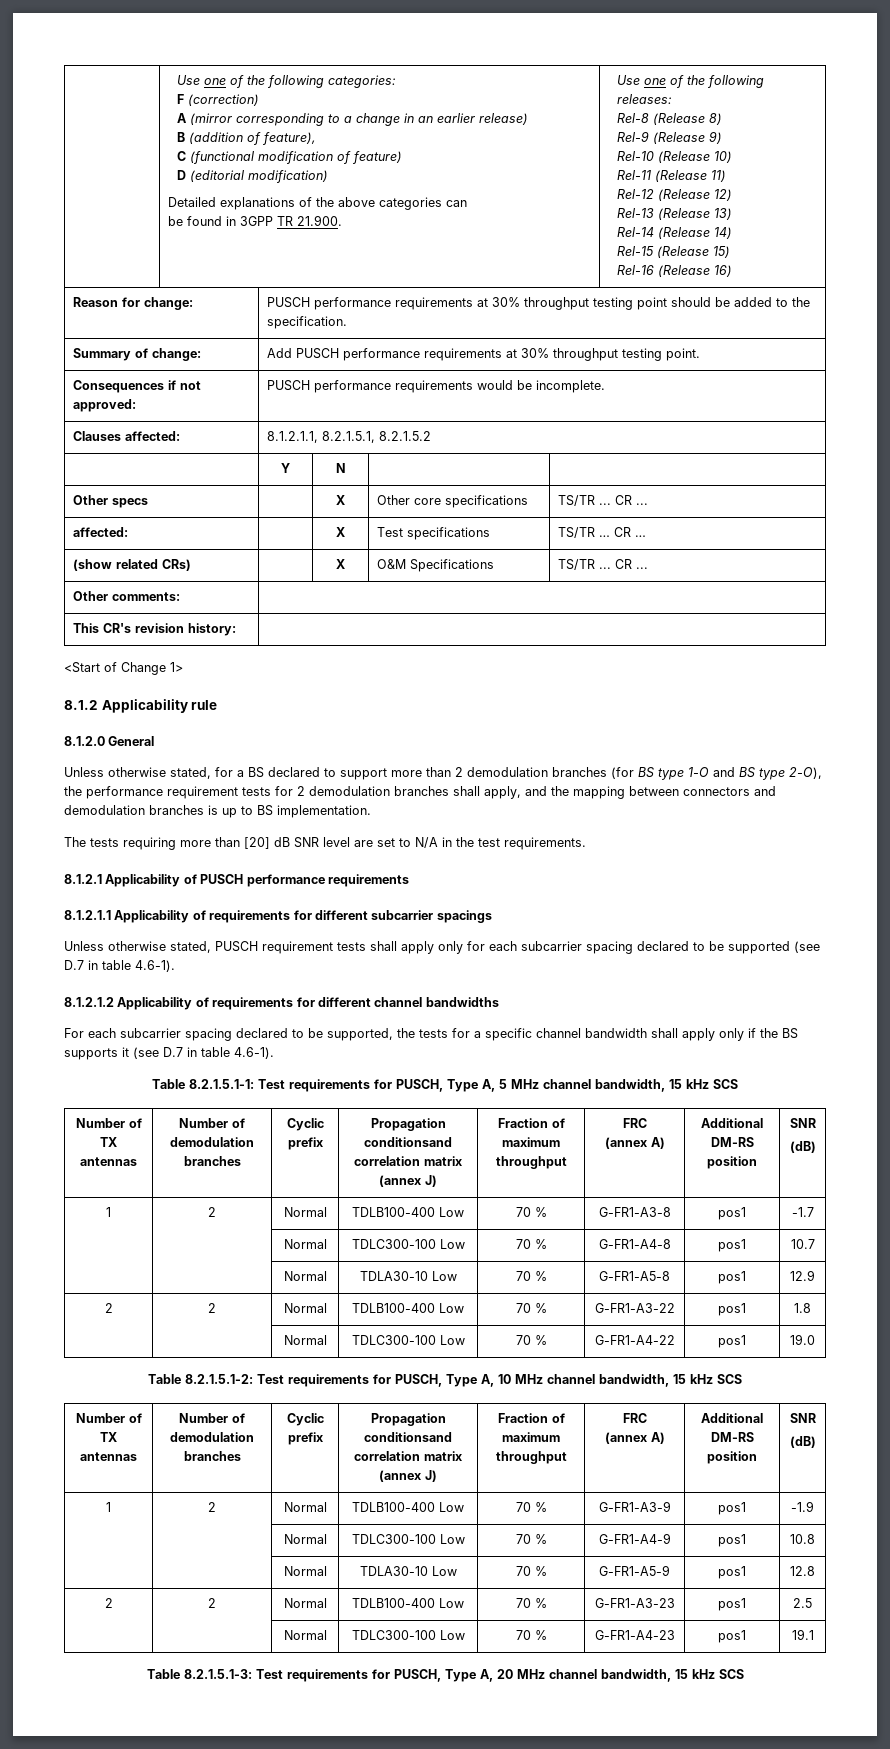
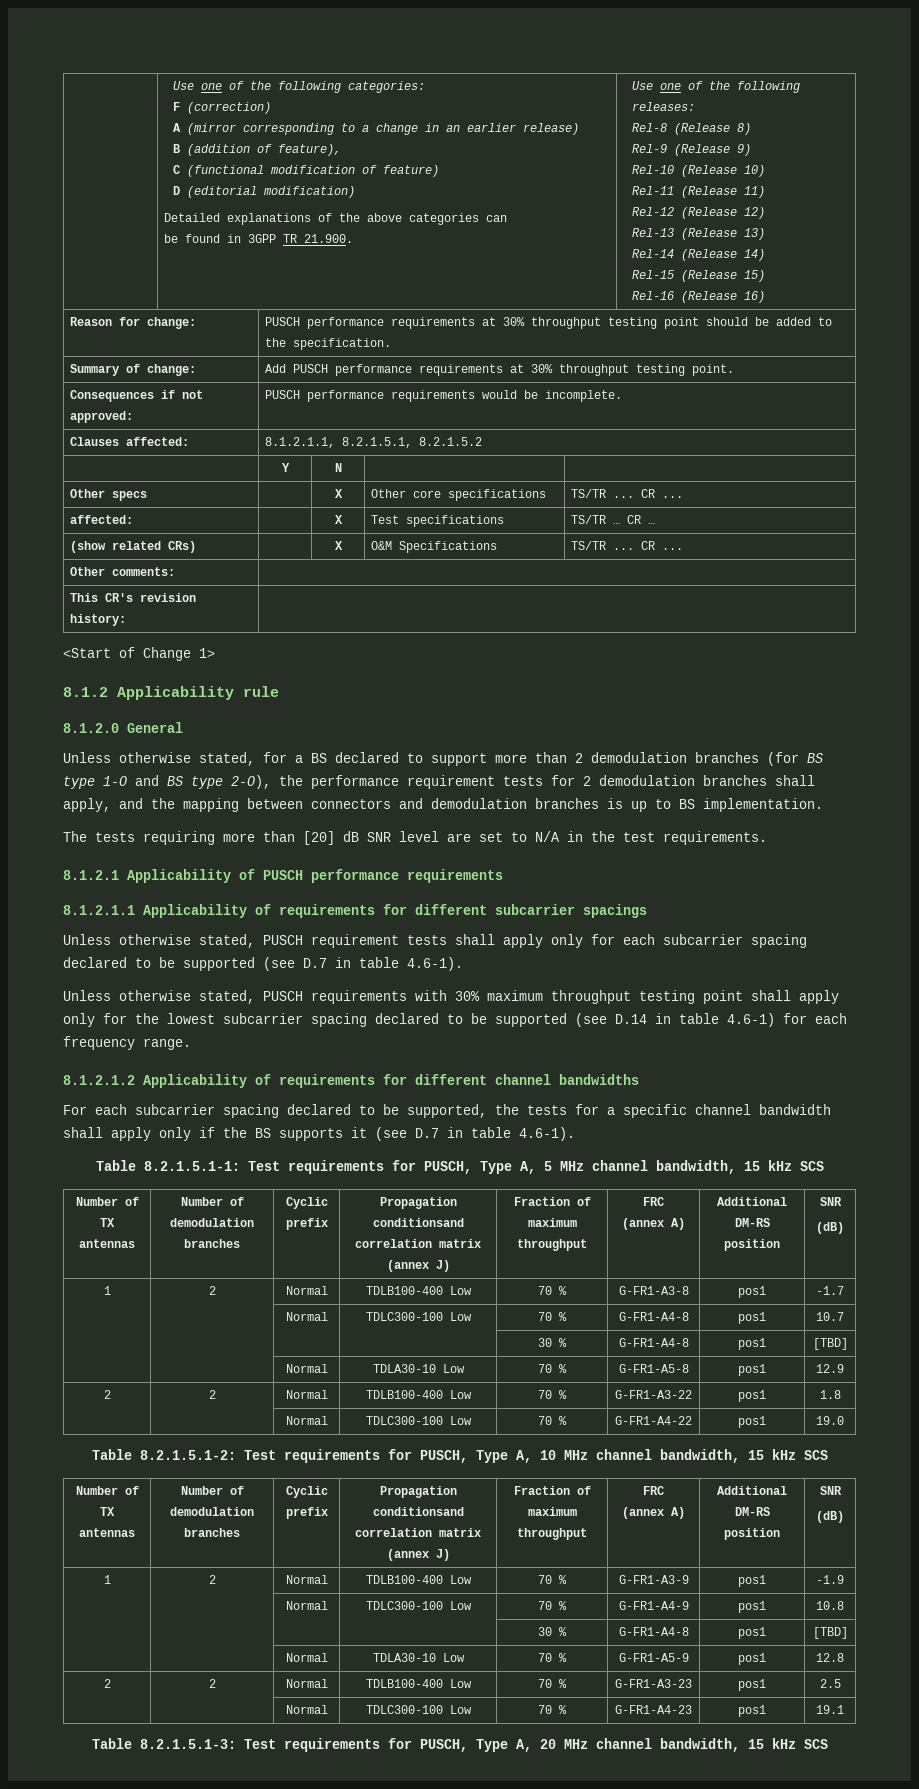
+ Unless otherwise stated, PUSCH requirements with 30% maximum throughput testing point shall apply only for the lowest subcarrier spacing declared to be supported (see D.14 in table 4.6-1) for each frequency range.
  | | Normal | TDLC300-100 Low | 70 % | G-FR1-A4-8 | pos1 | 10.7
+ | | | | 30 % | G-FR1-A4-8 | pos1 | [TBD]
  | | Normal | TDLC300-100 Low | 70 % | G-FR1-A4-9 | pos1 | 10.8
+ | | | | 30 % | G-FR1-A4-8 | pos1 | [TBD]

